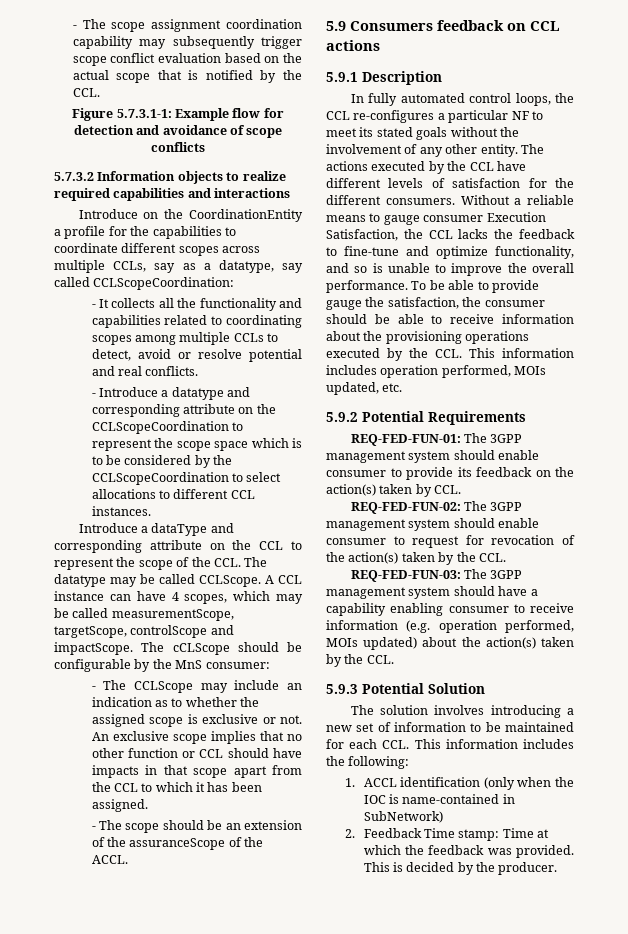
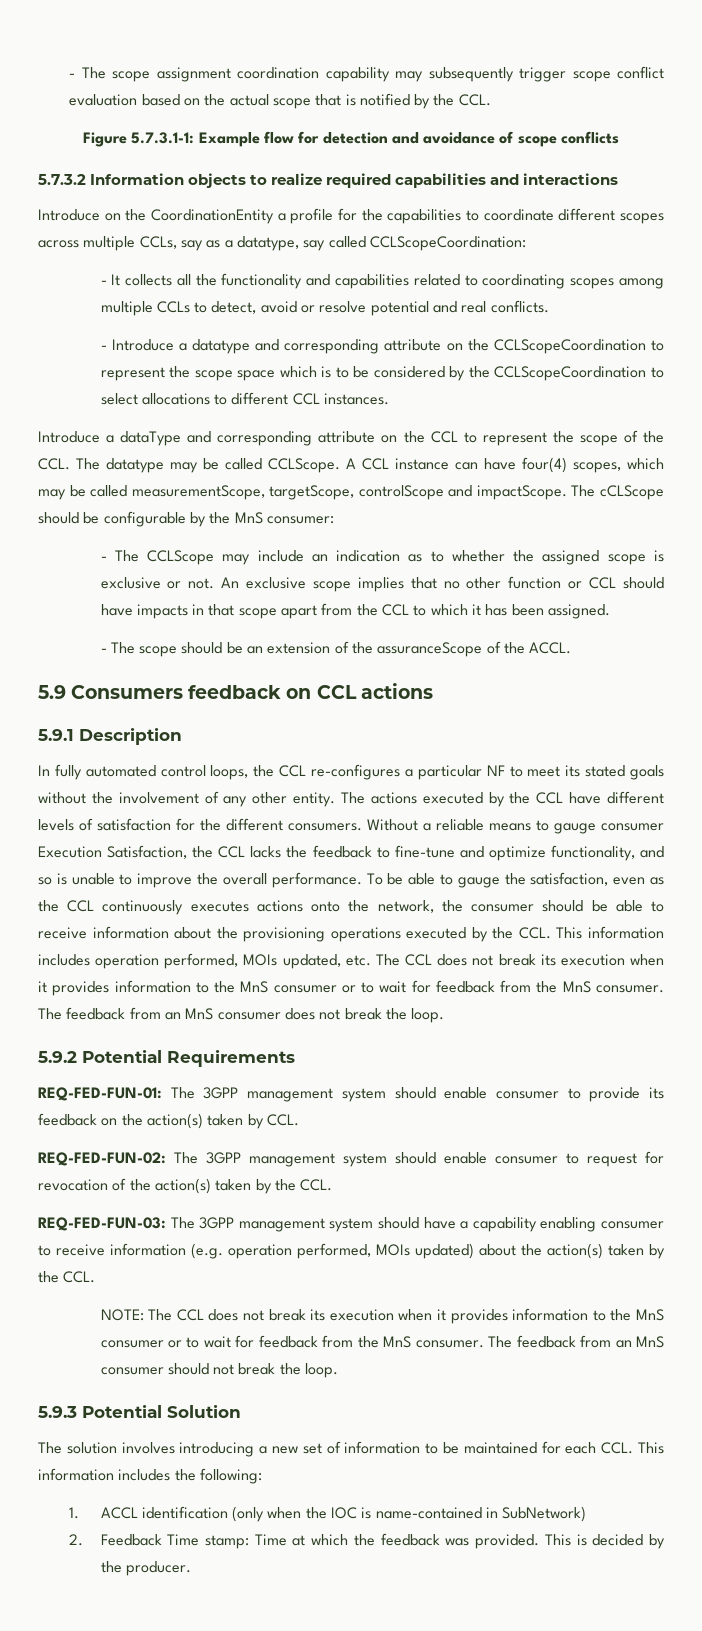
- A CCL instance can have 4 scopes, which may be called measurementScope, targetScope, controlScope and impactScope.
+ A CCL instance can have four(4) scopes, which may be called measurementScope, targetScope, controlScope and impactScope.
- To be able to provide gauge the satisfaction, the consumer should be able to receive information about the provisioning operations executed by the CCL. This information includes operation performed, MOIs updated, etc.
+ To be able to gauge the satisfaction, even as the CCL continuously executes actions onto the network, the consumer should be able to receive information about the provisioning operations executed by the CCL. This information includes operation performed, MOIs updated, etc. The CCL does not break its execution when it provides information to the MnS consumer or to wait for feedback from the MnS consumer. The feedback from an MnS consumer does not break the loop.
+ NOTE: The CCL does not break its execution when it provides information to the MnS consumer or to wait for feedback from the MnS consumer. The feedback from an MnS consumer should not break the loop.

